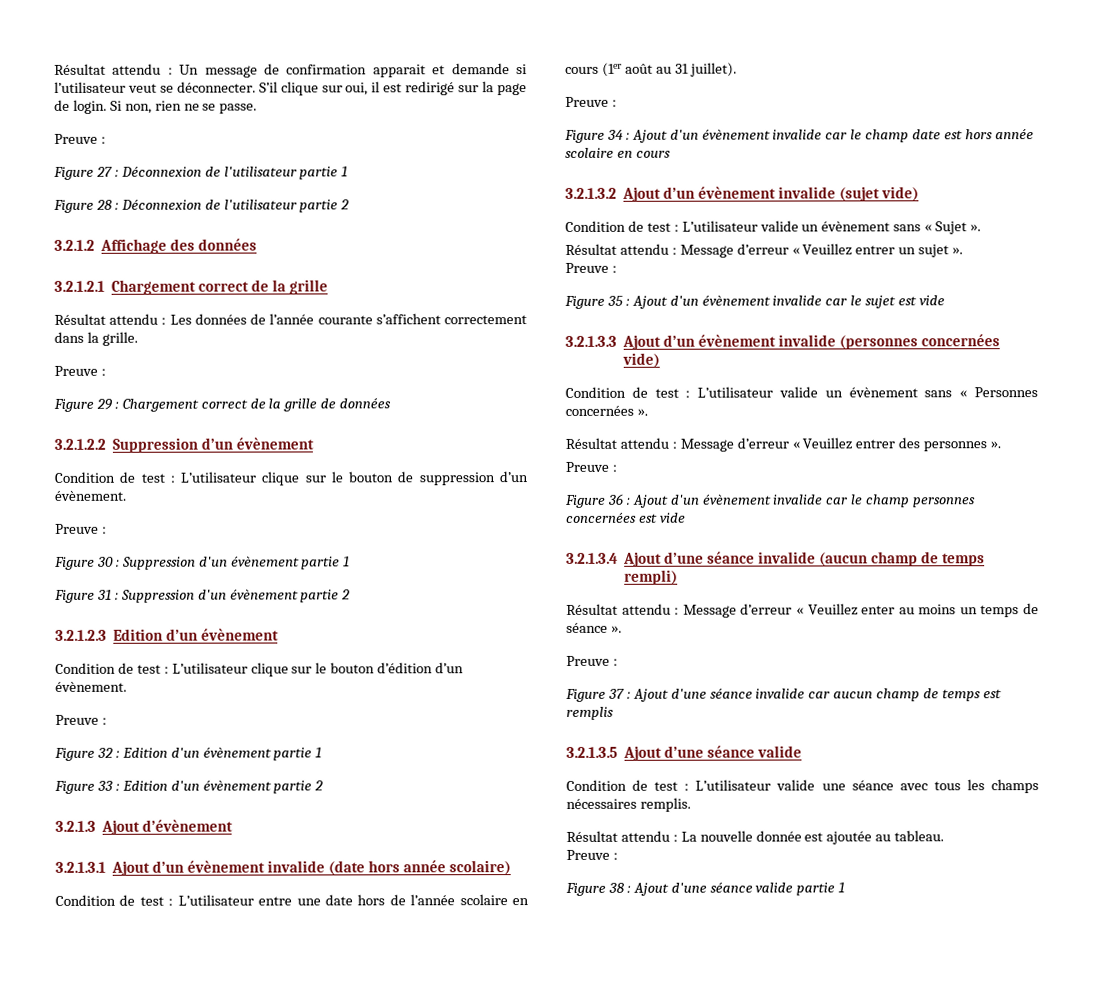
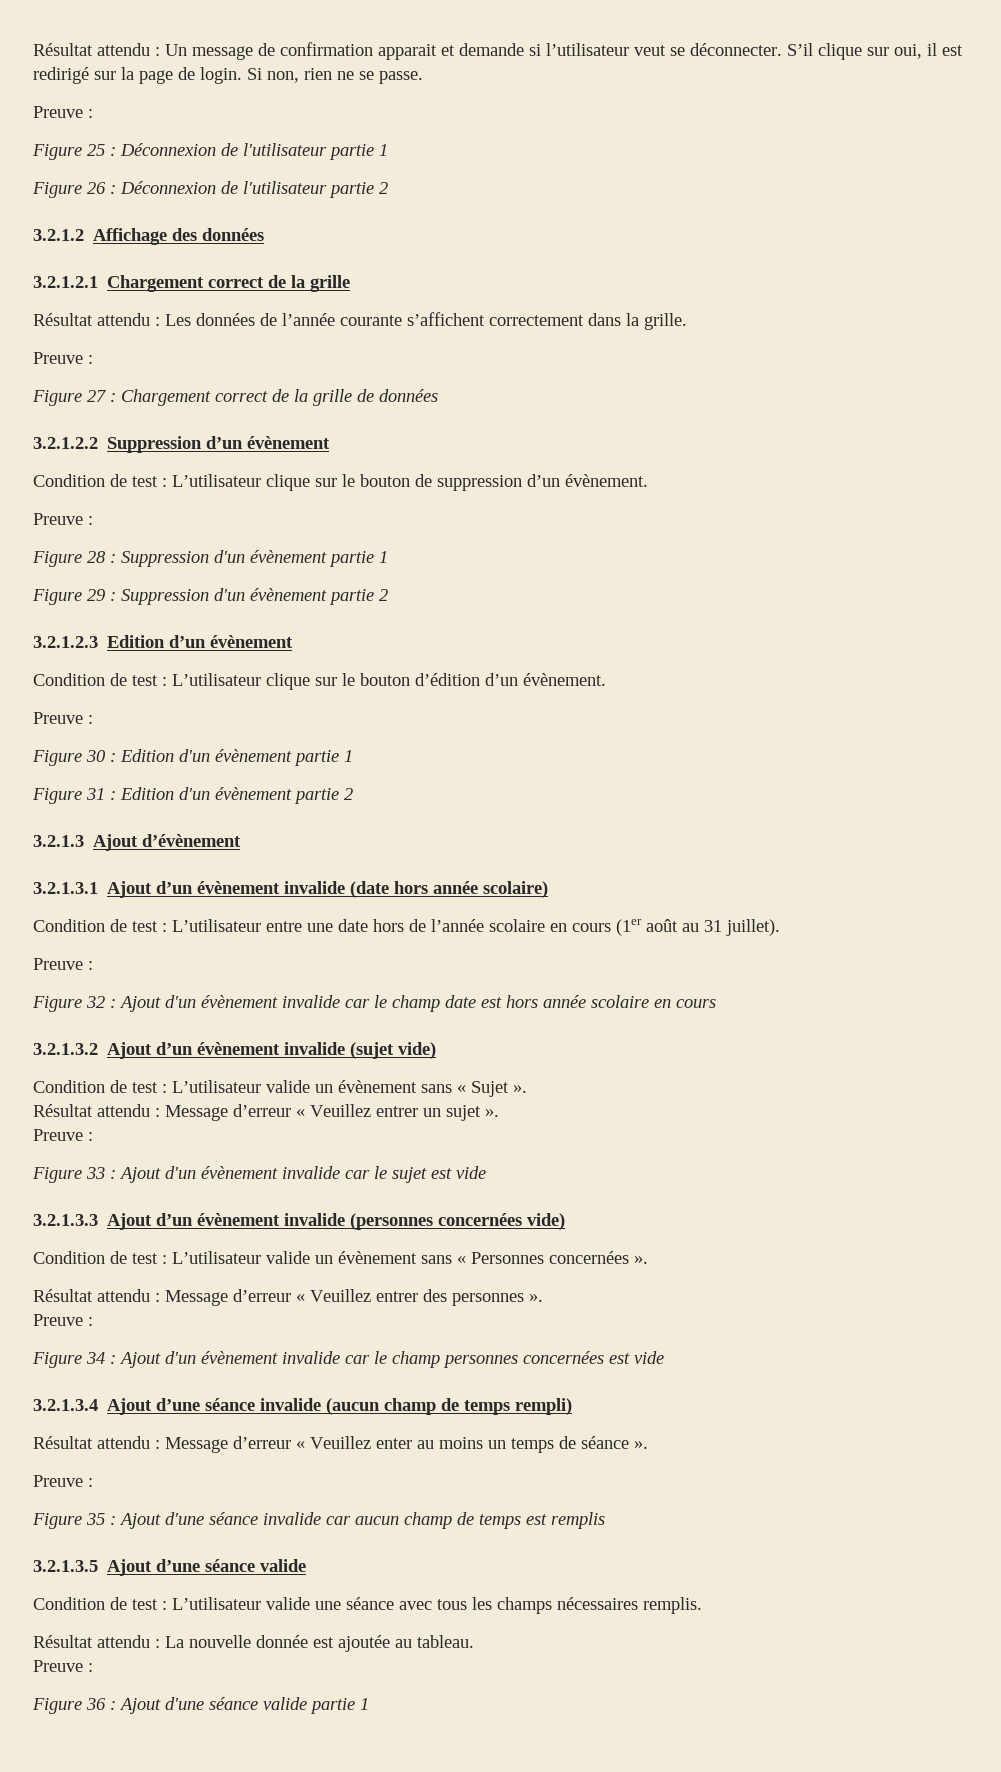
- Figure 27 : Déconnexion de l'utilisateur partie 1
+ Figure 25 : Déconnexion de l'utilisateur partie 1
- Figure 28 : Déconnexion de l'utilisateur partie 2
+ Figure 26 : Déconnexion de l'utilisateur partie 2
- Figure 29 : Chargement correct de la grille de données
+ Figure 27 : Chargement correct de la grille de données
- Figure 30 : Suppression d'un évènement partie 1
+ Figure 28 : Suppression d'un évènement partie 1
- Figure 31 : Suppression d'un évènement partie 2
+ Figure 29 : Suppression d'un évènement partie 2
- Figure 32 : Edition d'un évènement partie 1
+ Figure 30 : Edition d'un évènement partie 1
- Figure 33 : Edition d'un évènement partie 2
+ Figure 31 : Edition d'un évènement partie 2
- Figure 34 : Ajout d'un évènement invalide car le champ date est hors année scolaire en cours
+ Figure 32 : Ajout d'un évènement invalide car le champ date est hors année scolaire en cours
- Figure 35 : Ajout d'un évènement invalide car le sujet est vide
+ Figure 33 : Ajout d'un évènement invalide car le sujet est vide
- Figure 36 : Ajout d'un évènement invalide car le champ personnes concernées est vide
+ Figure 34 : Ajout d'un évènement invalide car le champ personnes concernées est vide
- Figure 37 : Ajout d'une séance invalide car aucun champ de temps est remplis
+ Figure 35 : Ajout d'une séance invalide car aucun champ de temps est remplis
- Figure 38 : Ajout d'une séance valide partie 1
+ Figure 36 : Ajout d'une séance valide partie 1

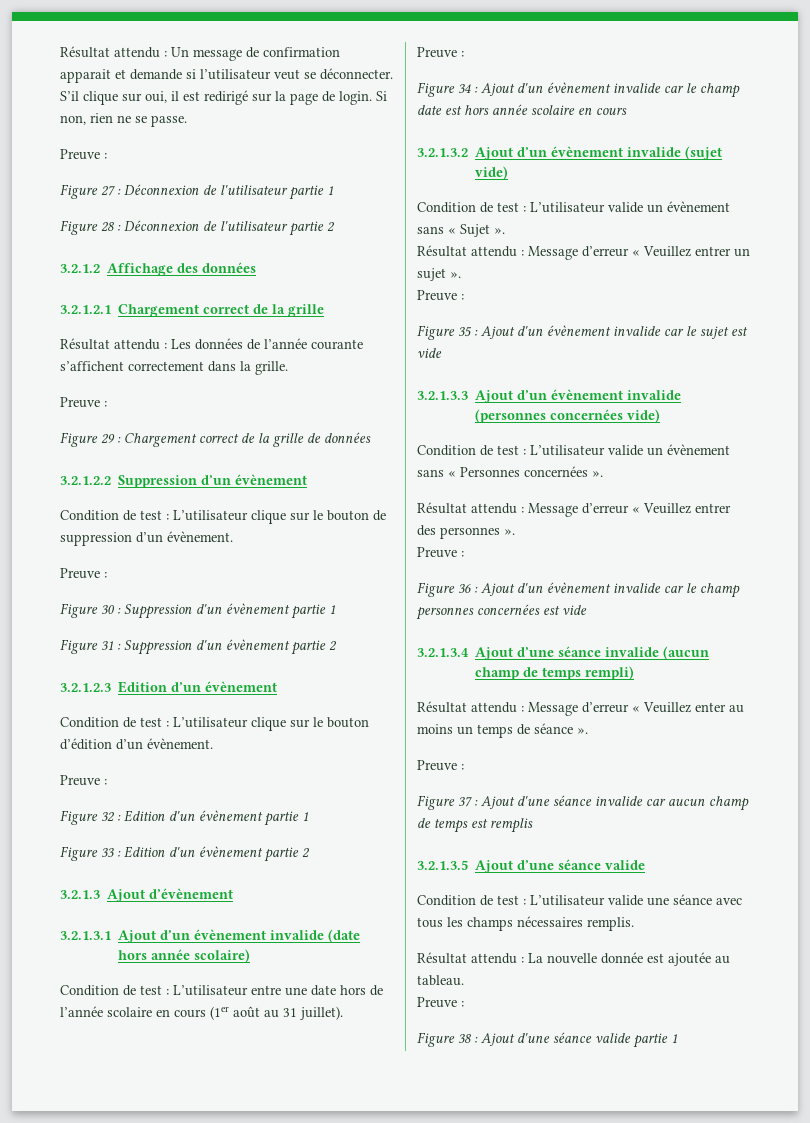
- Figure 25 : Déconnexion de l'utilisateur partie 1
+ Figure 27 : Déconnexion de l'utilisateur partie 1
- Figure 26 : Déconnexion de l'utilisateur partie 2
+ Figure 28 : Déconnexion de l'utilisateur partie 2
- Figure 27 : Chargement correct de la grille de données
+ Figure 29 : Chargement correct de la grille de données
- Figure 28 : Suppression d'un évènement partie 1
+ Figure 30 : Suppression d'un évènement partie 1
- Figure 29 : Suppression d'un évènement partie 2
+ Figure 31 : Suppression d'un évènement partie 2
- Figure 30 : Edition d'un évènement partie 1
+ Figure 32 : Edition d'un évènement partie 1
- Figure 31 : Edition d'un évènement partie 2
+ Figure 33 : Edition d'un évènement partie 2
- Figure 32 : Ajout d'un évènement invalide car le champ date est hors année scolaire en cours
+ Figure 34 : Ajout d'un évènement invalide car le champ date est hors année scolaire en cours
- Figure 33 : Ajout d'un évènement invalide car le sujet est vide
+ Figure 35 : Ajout d'un évènement invalide car le sujet est vide
- Figure 34 : Ajout d'un évènement invalide car le champ personnes concernées est vide
+ Figure 36 : Ajout d'un évènement invalide car le champ personnes concernées est vide
- Figure 35 : Ajout d'une séance invalide car aucun champ de temps est remplis
+ Figure 37 : Ajout d'une séance invalide car aucun champ de temps est remplis
- Figure 36 : Ajout d'une séance valide partie 1
+ Figure 38 : Ajout d'une séance valide partie 1

